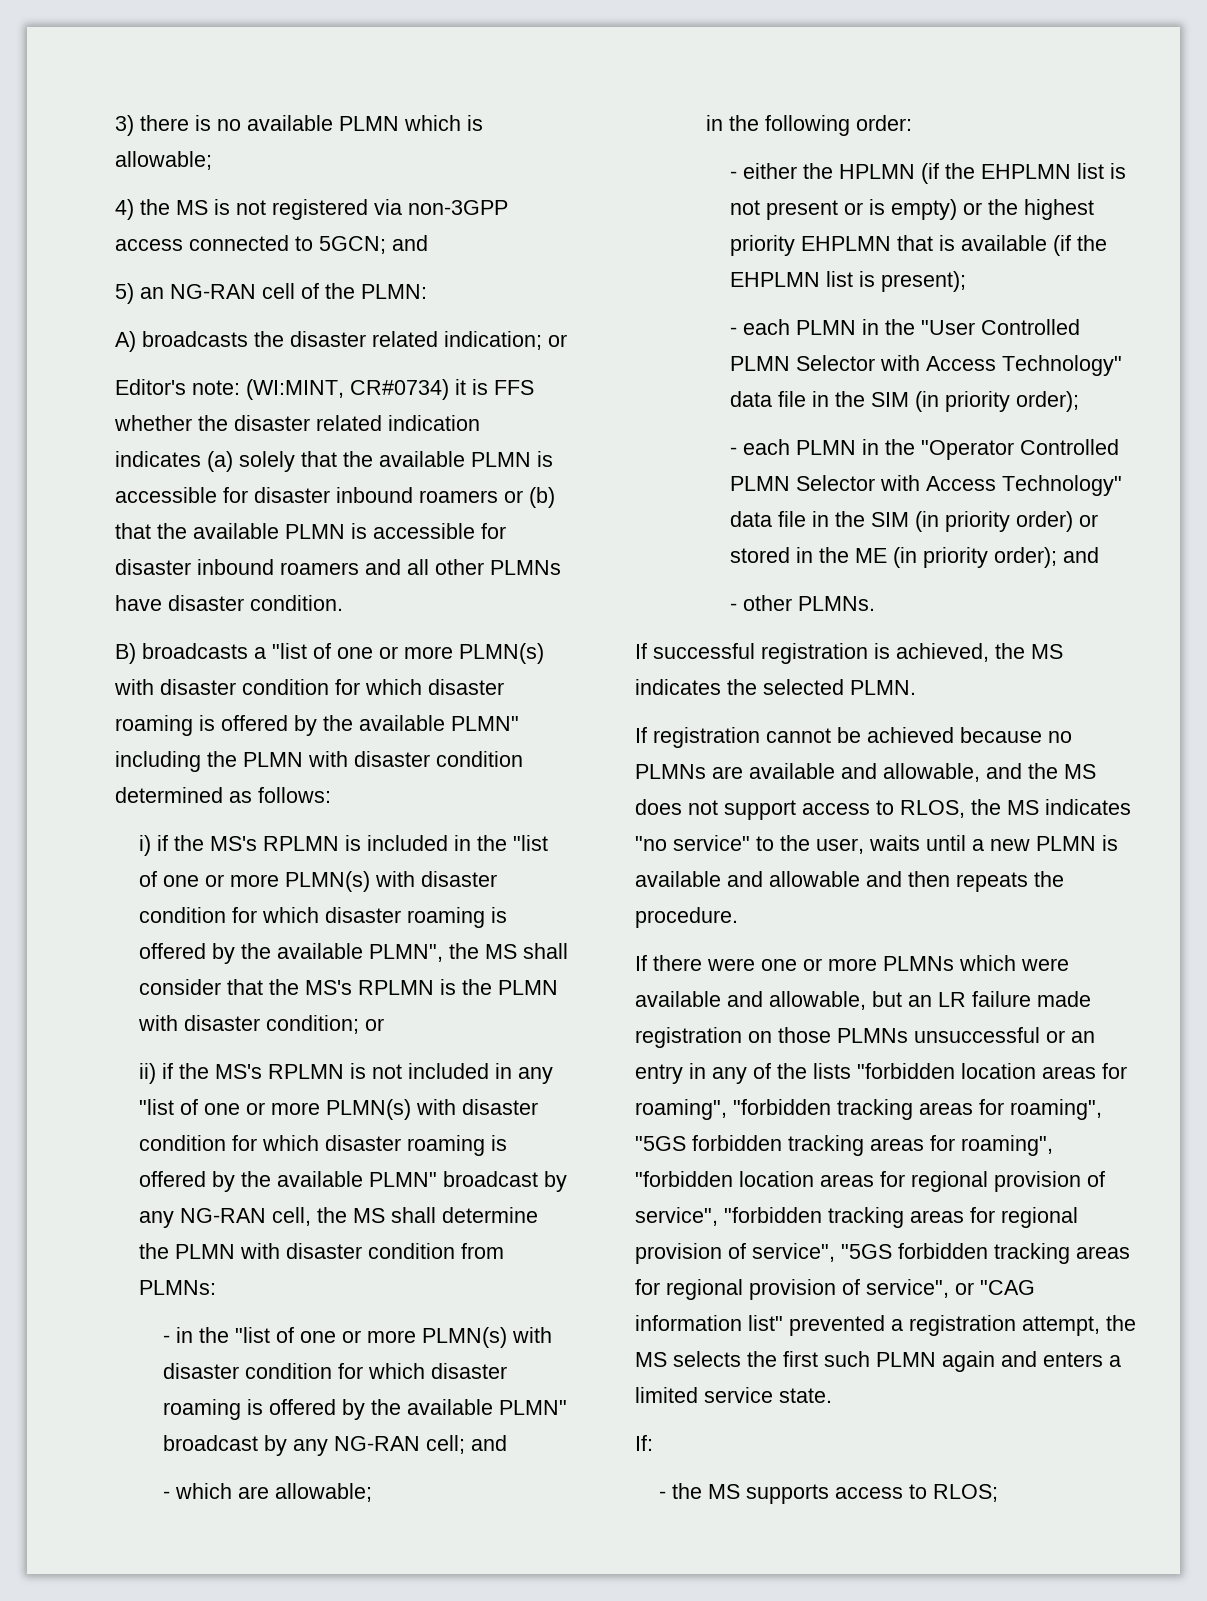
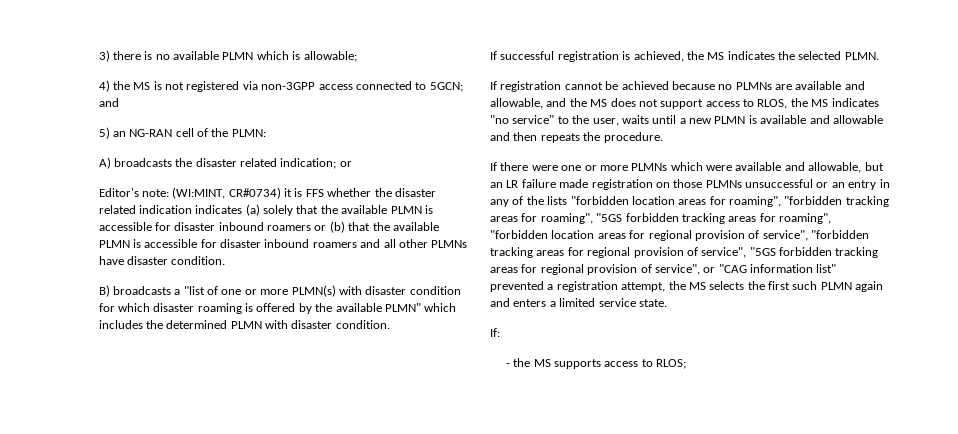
- B) broadcasts a "list of one or more PLMN(s) with disaster condition for which disaster roaming is offered by the available PLMN" including the PLMN with disaster condition determined as follows:
- i) if the MS's RPLMN is included in the "list of one or more PLMN(s) with disaster condition for which disaster roaming is offered by the available PLMN", the MS shall consider that the MS's RPLMN is the PLMN with disaster condition; or
- ii) if the MS's RPLMN is not included in any "list of one or more PLMN(s) with disaster condition for which disaster roaming is offered by the available PLMN" broadcast by any NG-RAN cell, the MS shall determine the PLMN with disaster condition from PLMNs:
- - in the "list of one or more PLMN(s) with disaster condition for which disaster roaming is offered by the available PLMN" broadcast by any NG-RAN cell; and
- - which are allowable;
- in the following order:
- - either the HPLMN (if the EHPLMN list is not present or is empty) or the highest priority EHPLMN that is available (if the EHPLMN list is present);
- - each PLMN in the "User Controlled PLMN Selector with Access Technology" data file in the SIM (in priority order);
- - each PLMN in the "Operator Controlled PLMN Selector with Access Technology" data file in the SIM (in priority order) or stored in the ME (in priority order); and
- - other PLMNs.
+ B) broadcasts a "list of one or more PLMN(s) with disaster condition for which disaster roaming is offered by the available PLMN" which includes the determined PLMN with disaster condition.

